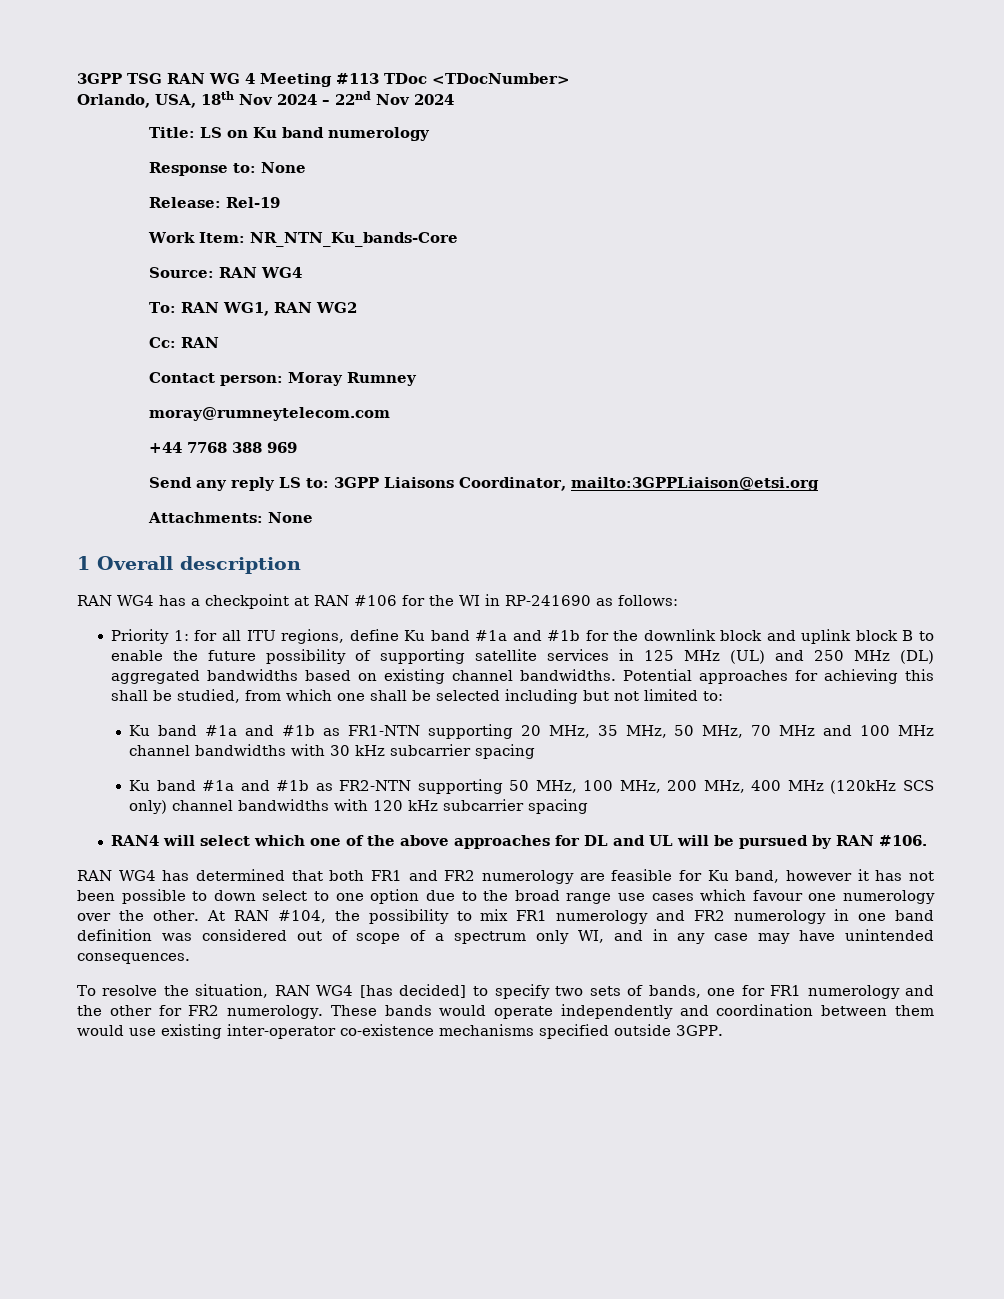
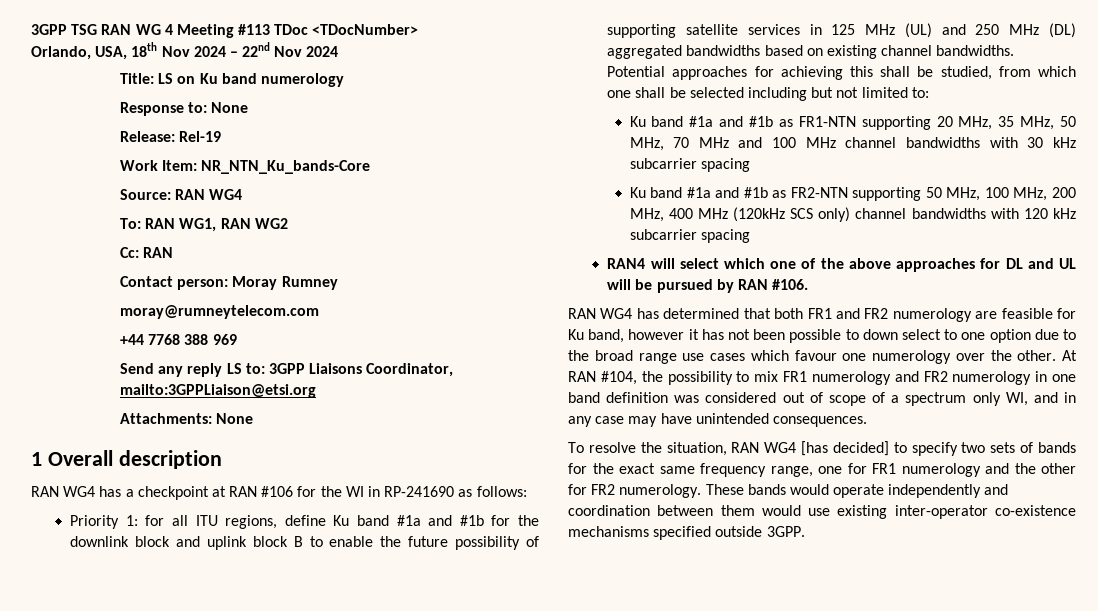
- To resolve the situation, RAN WG4 [has decided] to specify two sets of bands, one for FR1 numerology and the other for FR2 numerology.
+ To resolve the situation, RAN WG4 [has decided] to specify two sets of bands for the exact same frequency range, one for FR1 numerology and the other for FR2 numerology.

